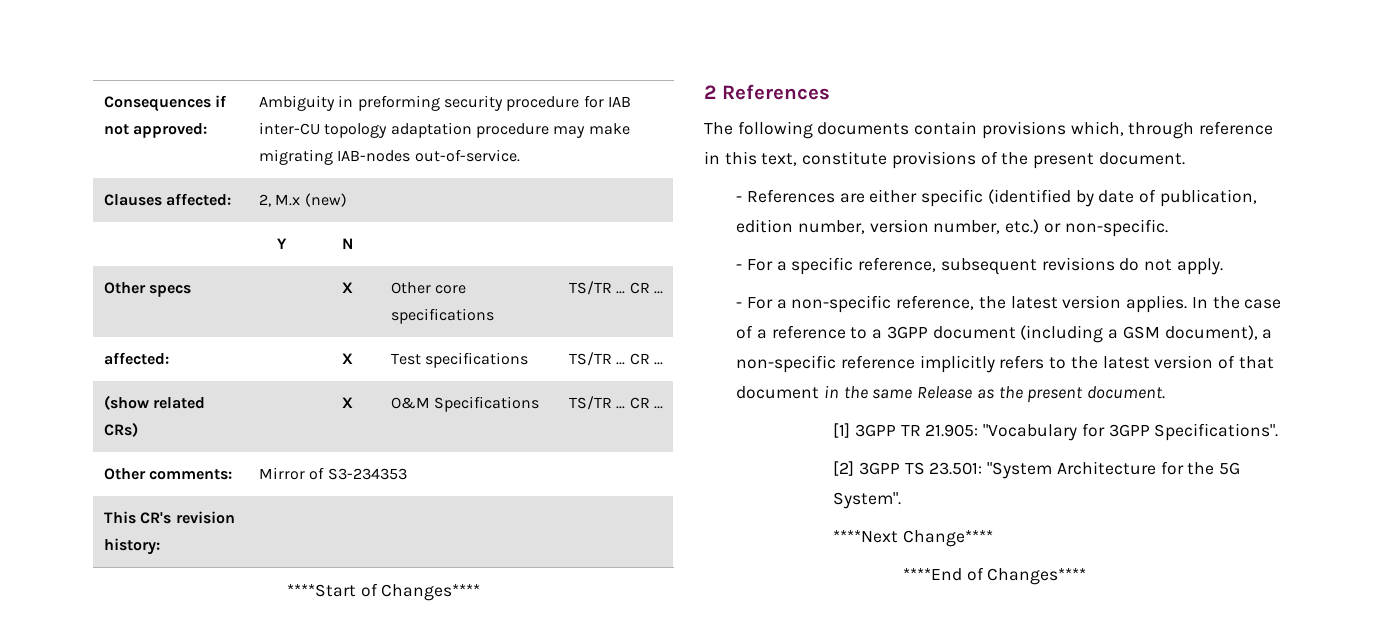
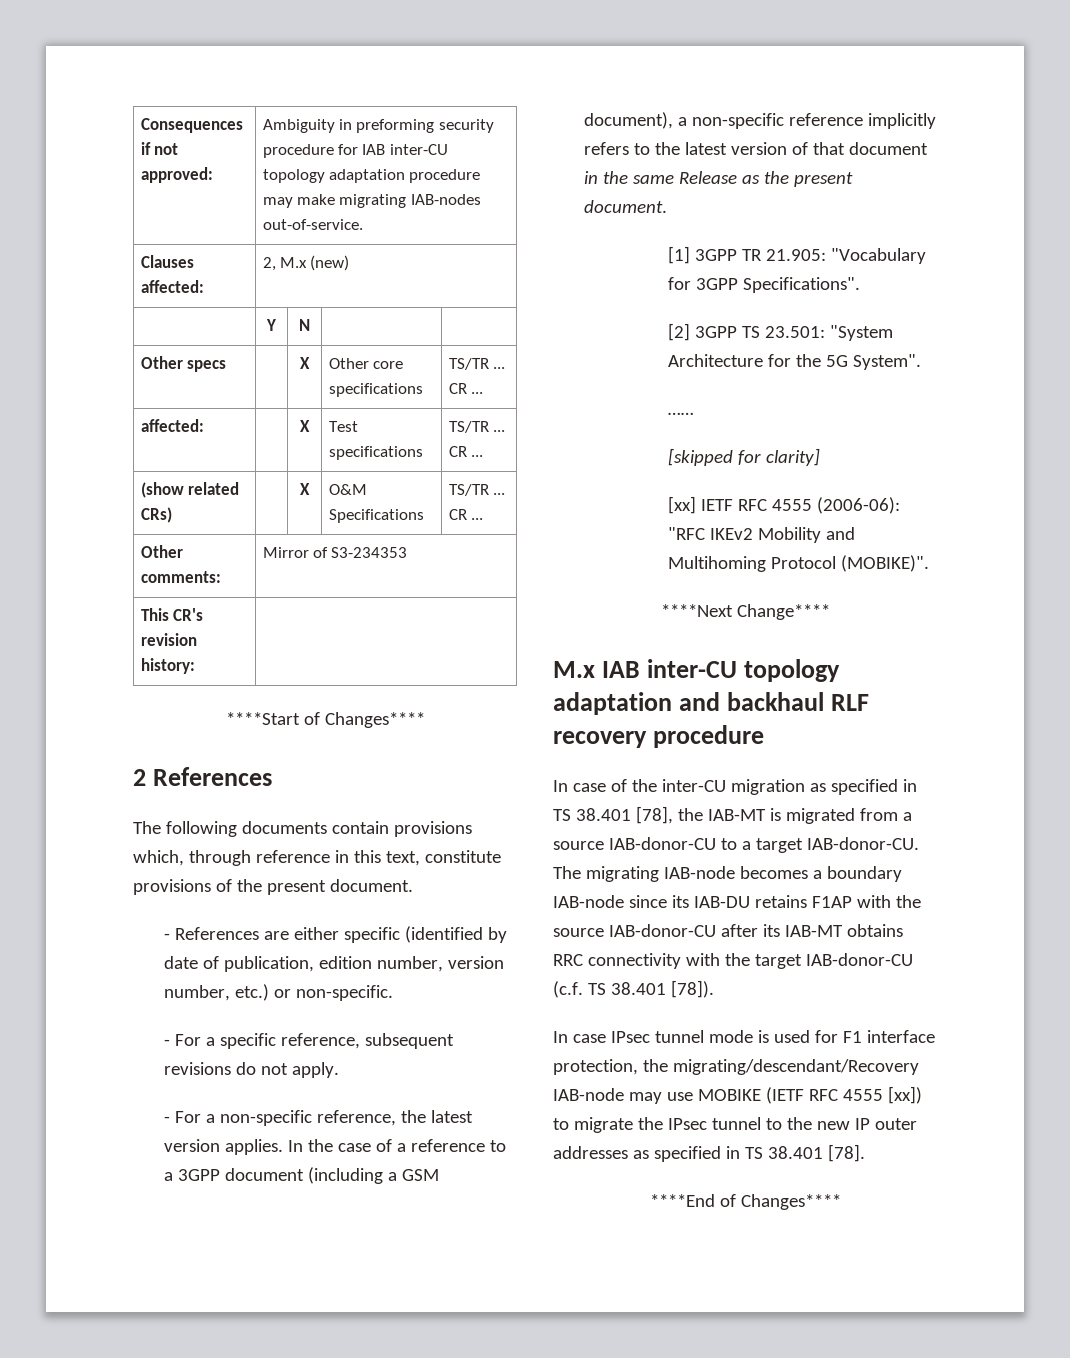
+ ……
+ [skipped for clarity]
+ [xx] IETF RFC 4555 (2006-06): "RFC IKEv2 Mobility and Multihoming Protocol (MOBIKE)".
  ****Next Change****
+ M.x IAB inter-CU topology adaptation and backhaul RLF recovery procedure
+ In case of the inter-CU migration as specified in TS 38.401 [78], the IAB-MT is migrated from a source IAB-donor-CU to a target IAB-donor-CU. The migrating IAB-node becomes a boundary IAB-node since its IAB-DU retains F1AP with the source IAB-donor-CU after its IAB-MT obtains RRC connectivity with the target IAB-donor-CU (c.f. TS 38.401 [78]).
+ In case IPsec tunnel mode is used for F1 interface protection, the migrating/descendant/Recovery IAB-node may use MOBIKE (IETF RFC 4555 [xx]) to migrate the IPsec tunnel to the new IP outer addresses as specified in TS 38.401 [78].

